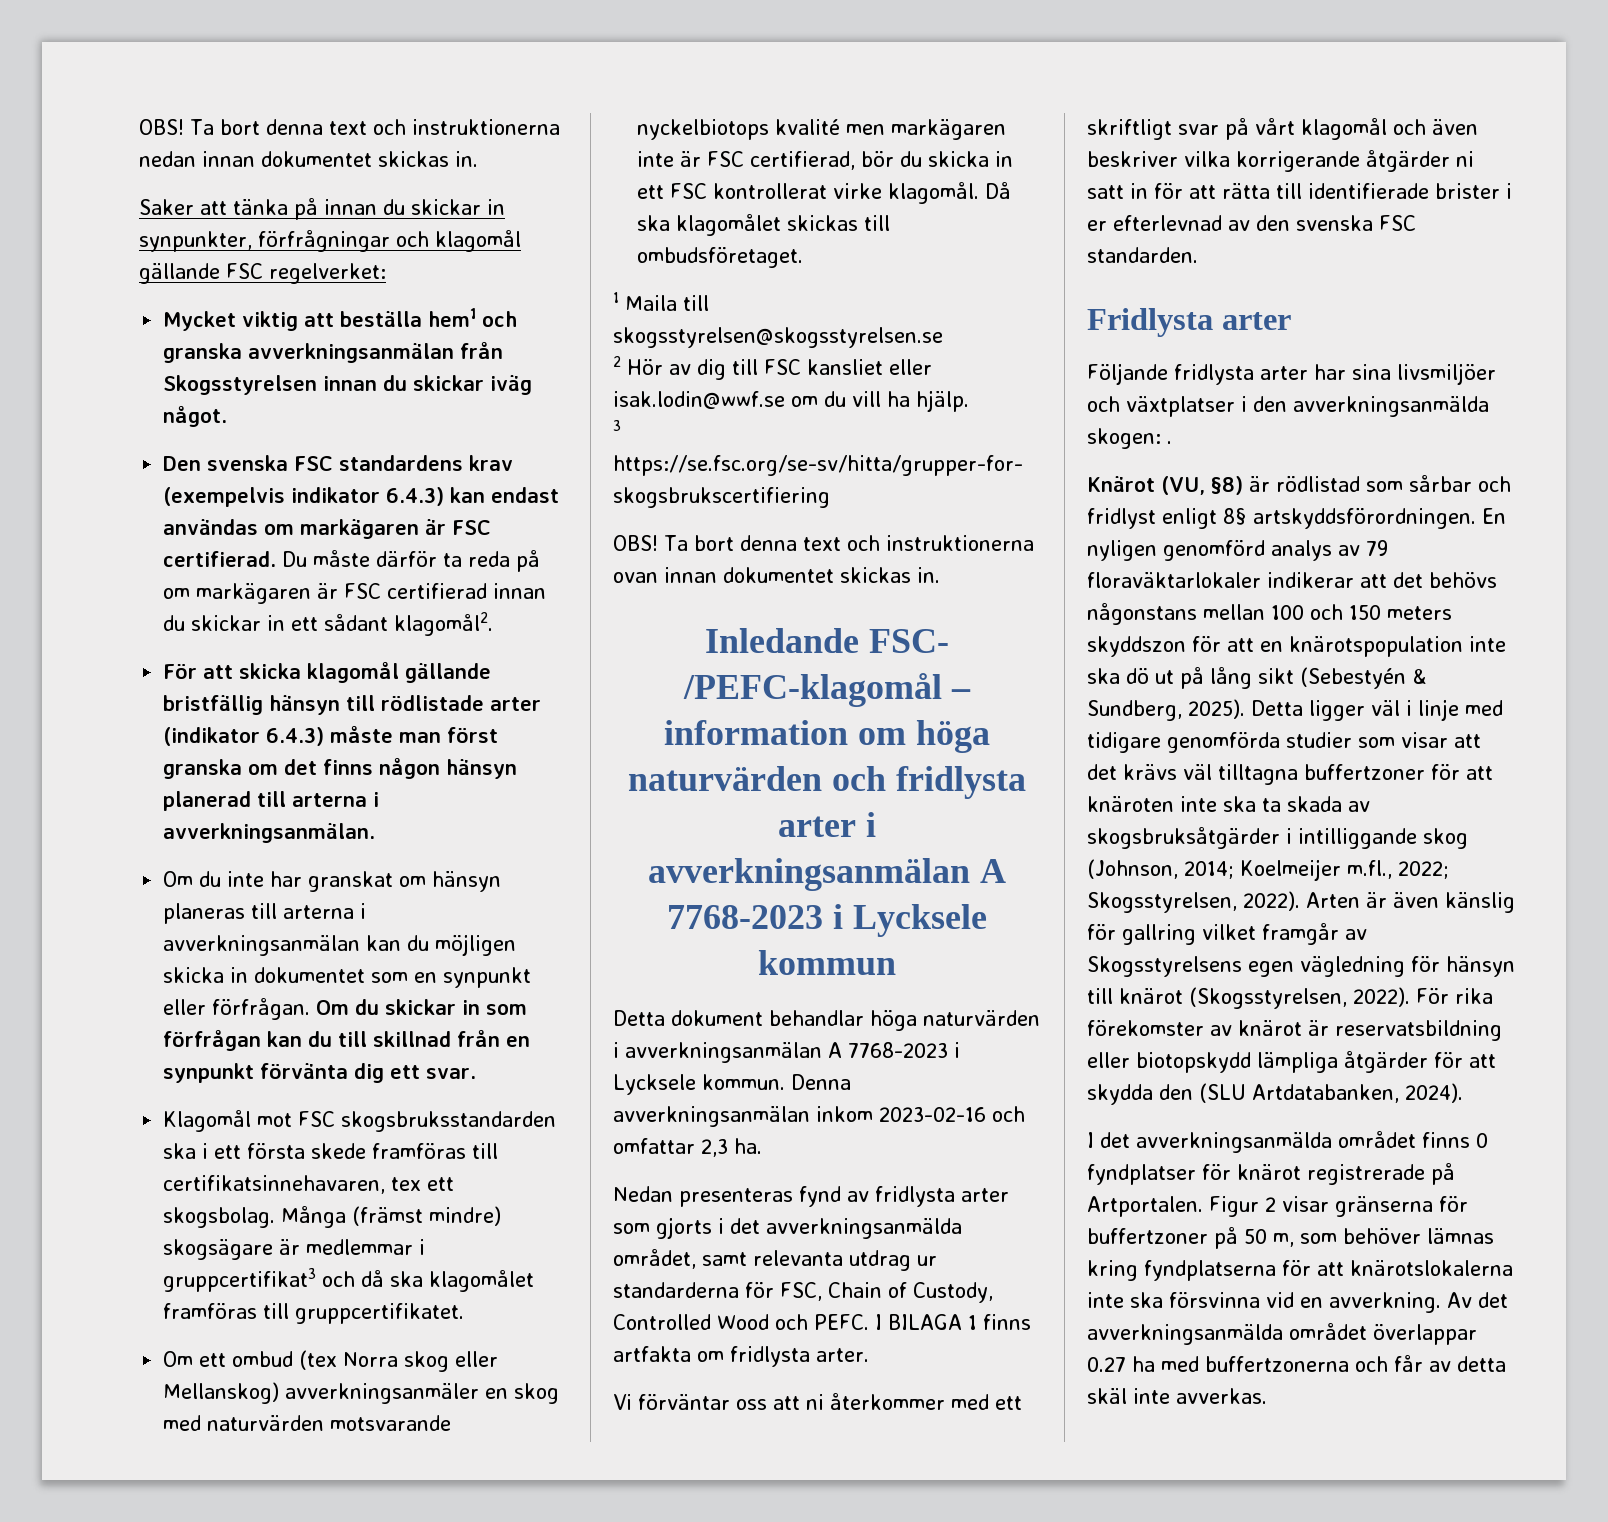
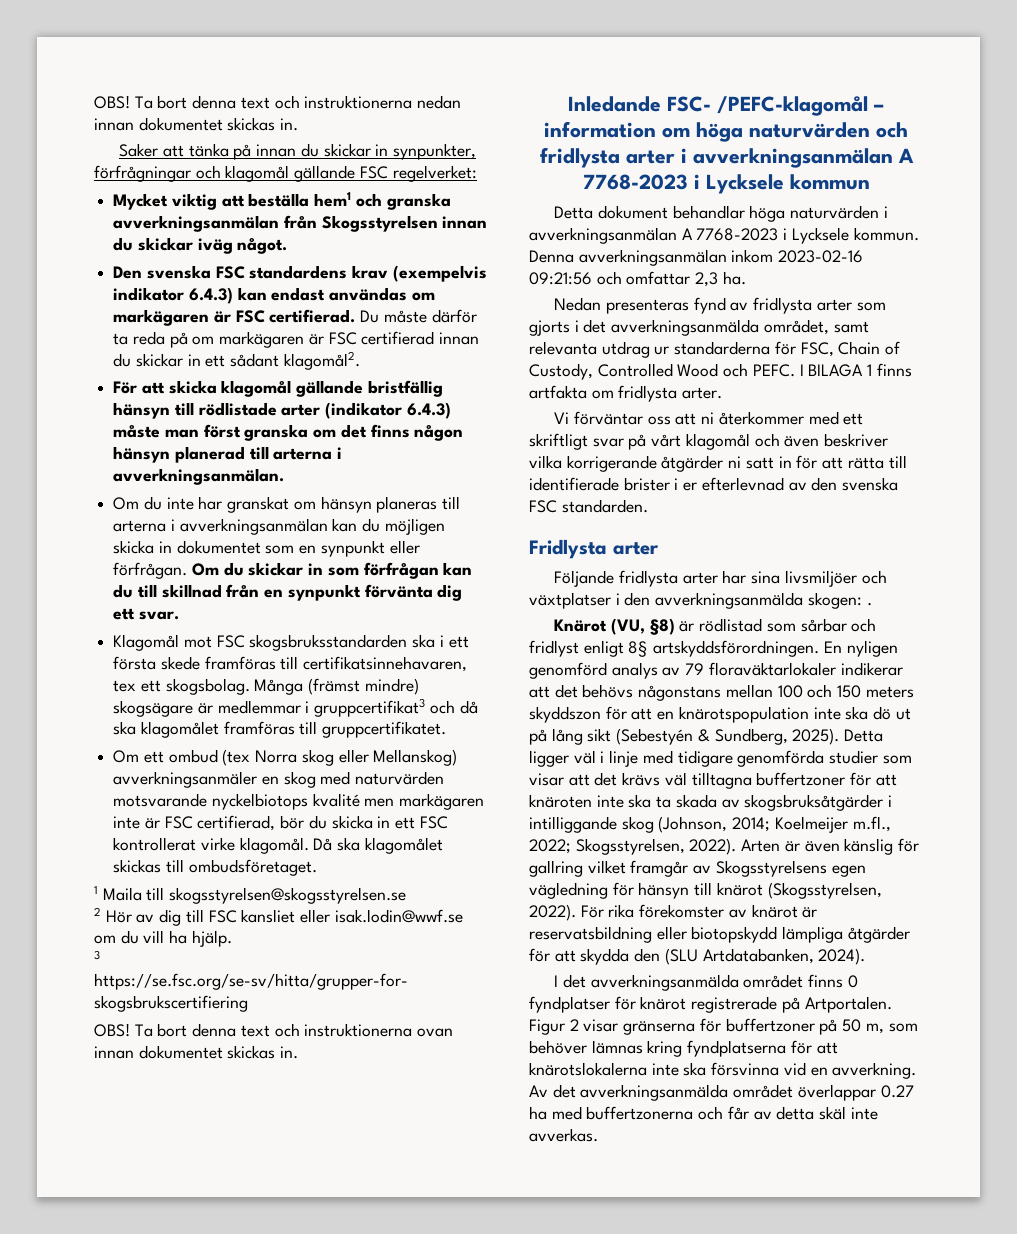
- Denna avverkningsanmälan inkom 2023-02-16 och omfattar 2,3 ha.
+ Denna avverkningsanmälan inkom 2023-02-16 09:21:56 och omfattar 2,3 ha.

